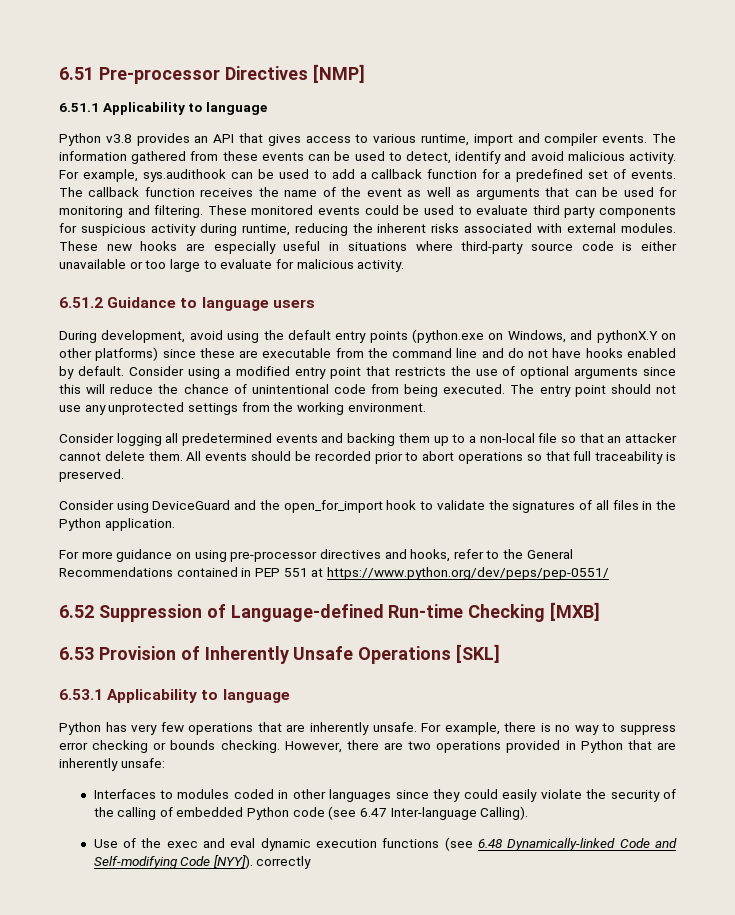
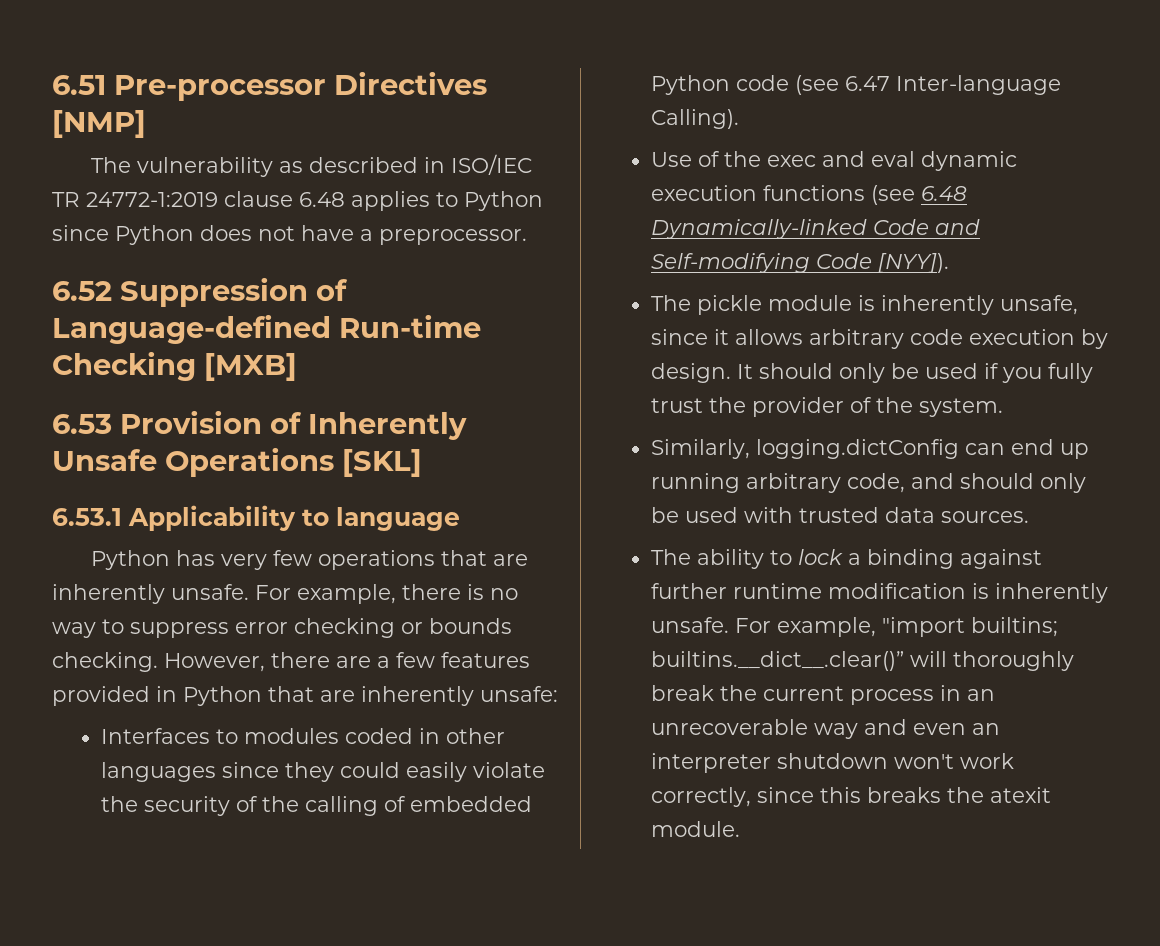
- 6.51.1 Applicability to language
- Python v3.8 provides an API that gives access to various runtime, import and compiler events. The information gathered from these events can be used to detect, identify and avoid malicious activity. For example, sys.audithook can be used to add a callback function for a predefined set of events. The callback function receives the name of the event as well as arguments that can be used for monitoring and filtering. These monitored events could be used to evaluate third party components for suspicious activity during runtime, reducing the inherent risks associated with external modules. These new hooks are especially useful in situations where third-party source code is either unavailable or too large to evaluate for malicious activity.
- 6.51.2 Guidance to language users
- During development, avoid using the default entry points (python.exe on Windows, and pythonX.Y on other platforms) since these are executable from the command line and do not have hooks enabled by default. Consider using a modified entry point that restricts the use of optional arguments since this will reduce the chance of unintentional code from being executed. The entry point should not use any unprotected settings from the working environment.
- Consider logging all predetermined events and backing them up to a non-local file so that an attacker cannot delete them. All events should be recorded prior to abort operations so that full traceability is preserved.
- Consider using DeviceGuard and the open_for_import hook to validate the signatures of all files in the Python application.
- For more guidance on using pre-processor directives and hooks, refer to the General Recommendations contained in PEP 551 at https://www.python.org/dev/peps/pep-0551/
+ The vulnerability as described in ISO/IEC TR 24772-1:2019 clause 6.48 applies to Python since Python does not have a preprocessor.
- However, there are two operations provided in Python that are inherently unsafe:
+ However, there are a few features provided in Python that are inherently unsafe:
- Use of the exec and eval dynamic execution functions (see 6.48 Dynamically-linked Code and Self-modifying Code [NYY]). correctly
+ Use of the exec and eval dynamic execution functions (see 6.48 Dynamically-linked Code and Self-modifying Code [NYY]).
+ The pickle module is inherently unsafe, since it allows arbitrary code execution by design. It should only be used if you fully trust the provider of the system.
+ Similarly, logging.dictConfig can end up running arbitrary code, and should only be used with trusted data sources.
+ The ability to lock a binding against further runtime modification is inherently unsafe. For example, "import builtins; builtins.__dict__.clear()” will thoroughly break the current process in an unrecoverable way and even an interpreter shutdown won't work correctly, since this breaks the atexit module.

